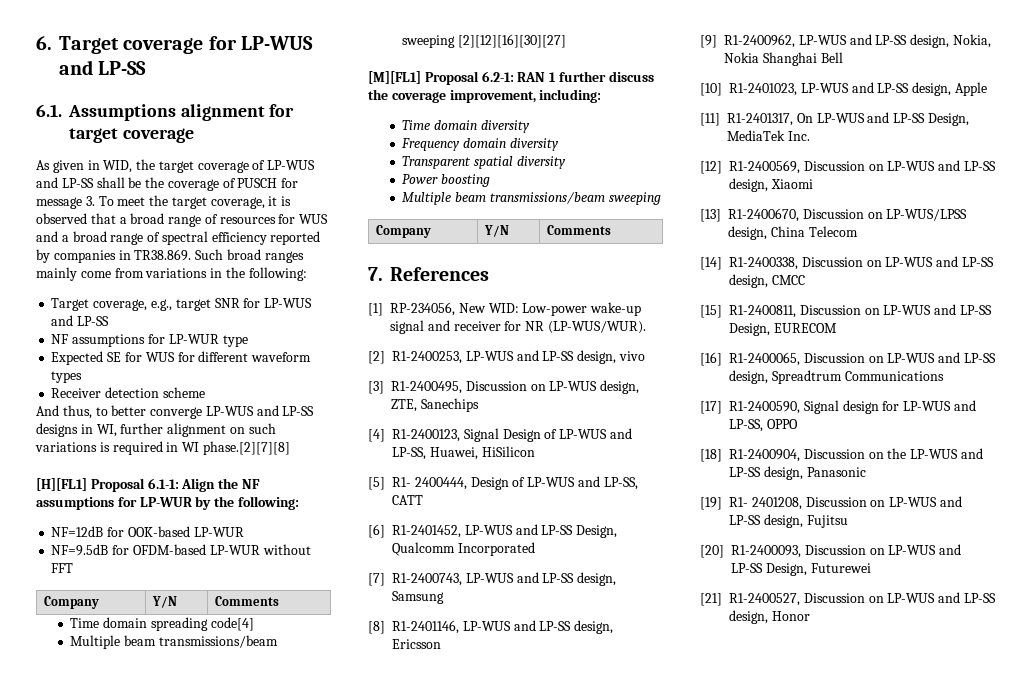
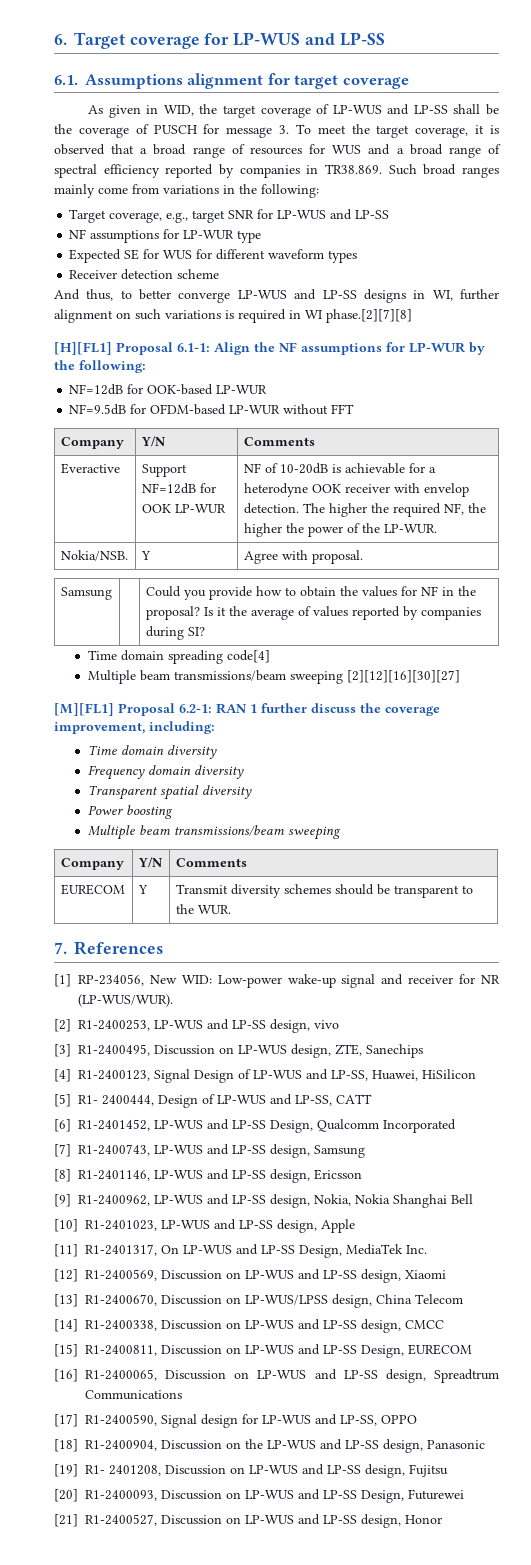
+ Everactive | Support NF=12dB for OOK LP-WUR | NF of 10-20dB is achievable for a heterodyne OOK receiver with envelop detection. The higher the required NF, the higher the power of the LP-WUR.
+ Nokia/NSB. | Y | Agree with proposal.
+ Samsung | | Could you provide how to obtain the values for NF in the proposal? Is it the average of values reported by companies during SI?
+ EURECOM | Y | Transmit diversity schemes should be transparent to the WUR.

